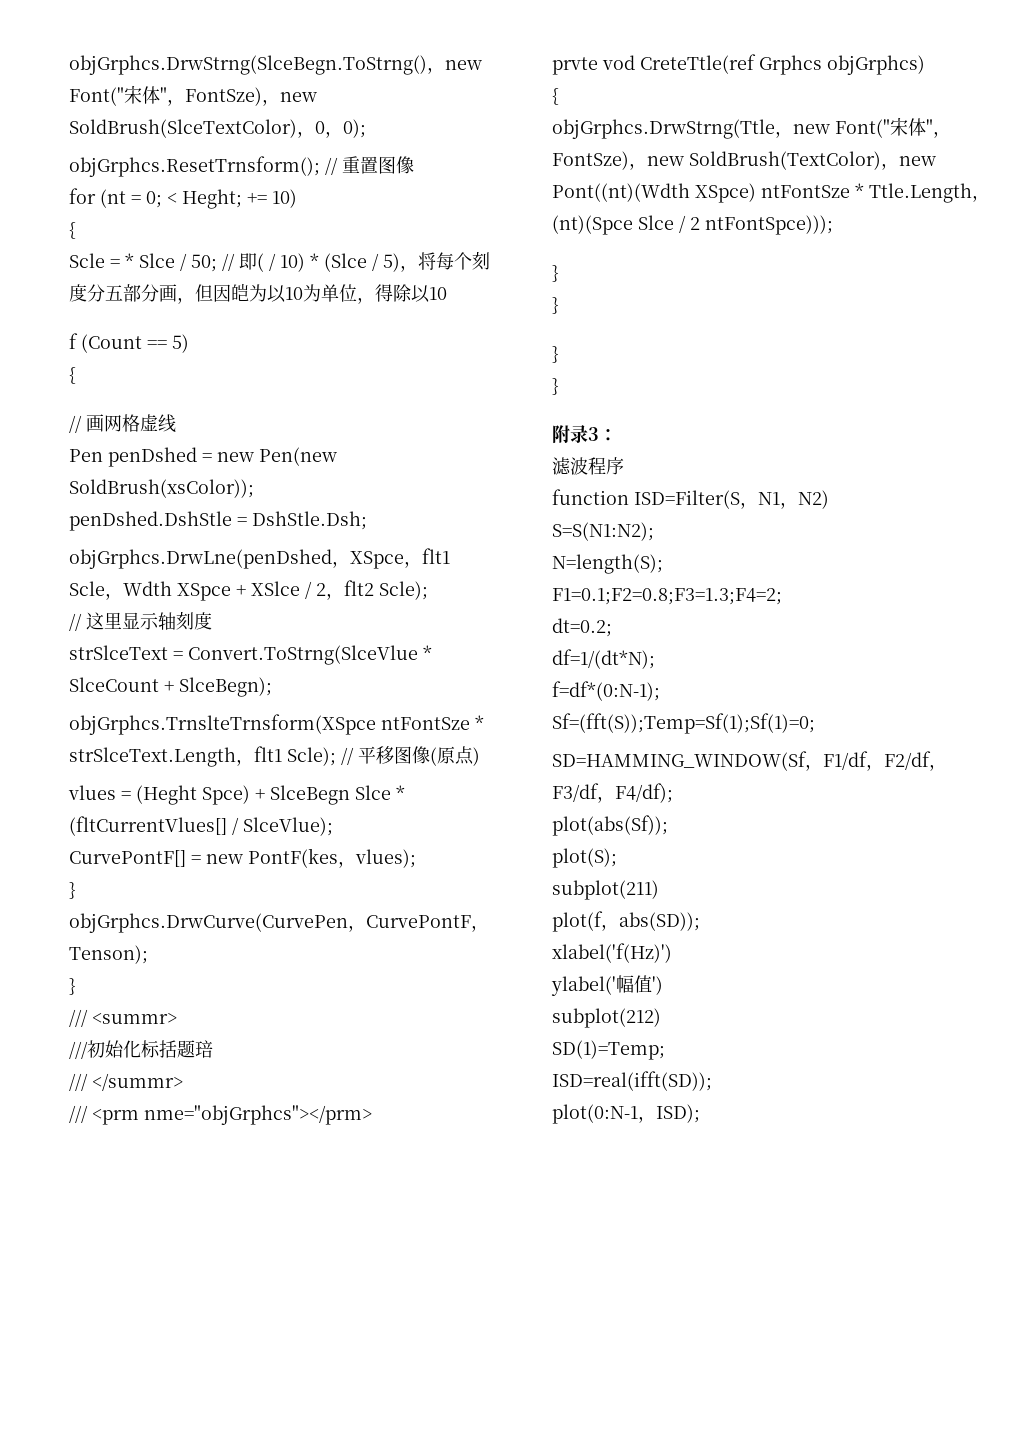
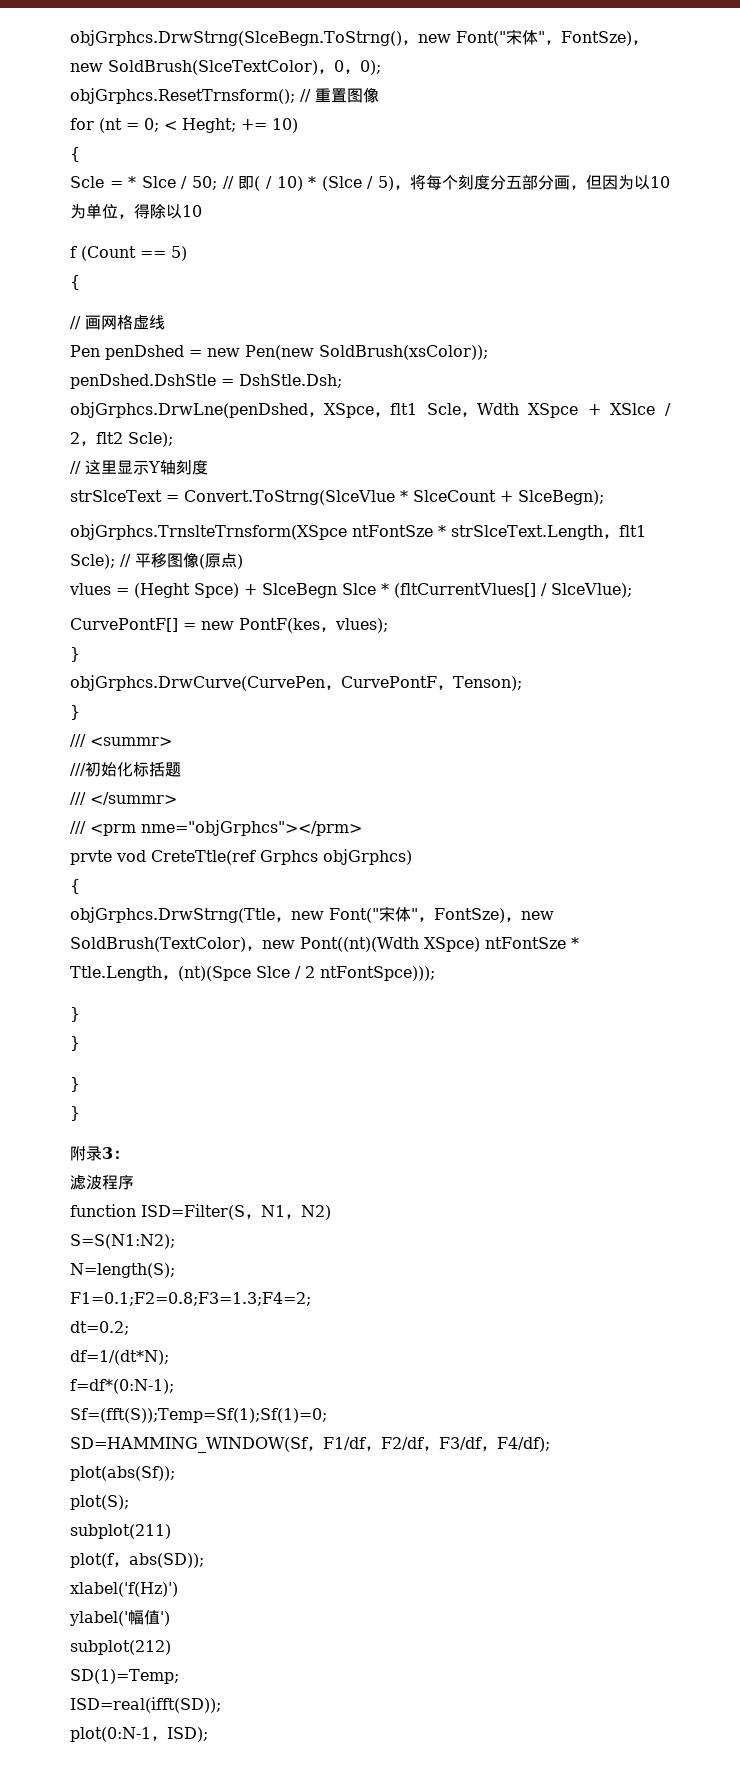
- Scle = * Slce / 50; // 即( / 10) * (Slce / 5)，将每个刻度分五部分画，但因皑为以10为单位，得除以10
+ Scle = * Slce / 50; // 即( / 10) * (Slce / 5)，将每个刻度分五部分画，但因为以10为单位，得除以10
- // 这里显示轴刻度
+ // 这里显示Y轴刻度
- ///初始化标括题琣
+ ///初始化标括题

